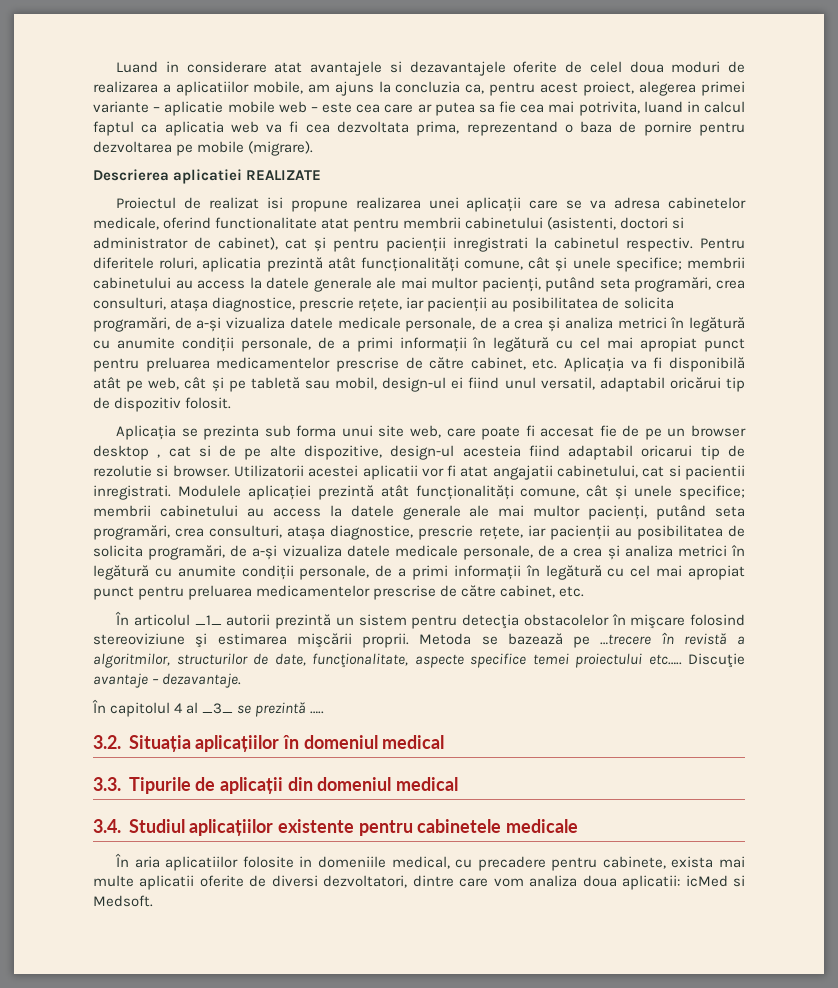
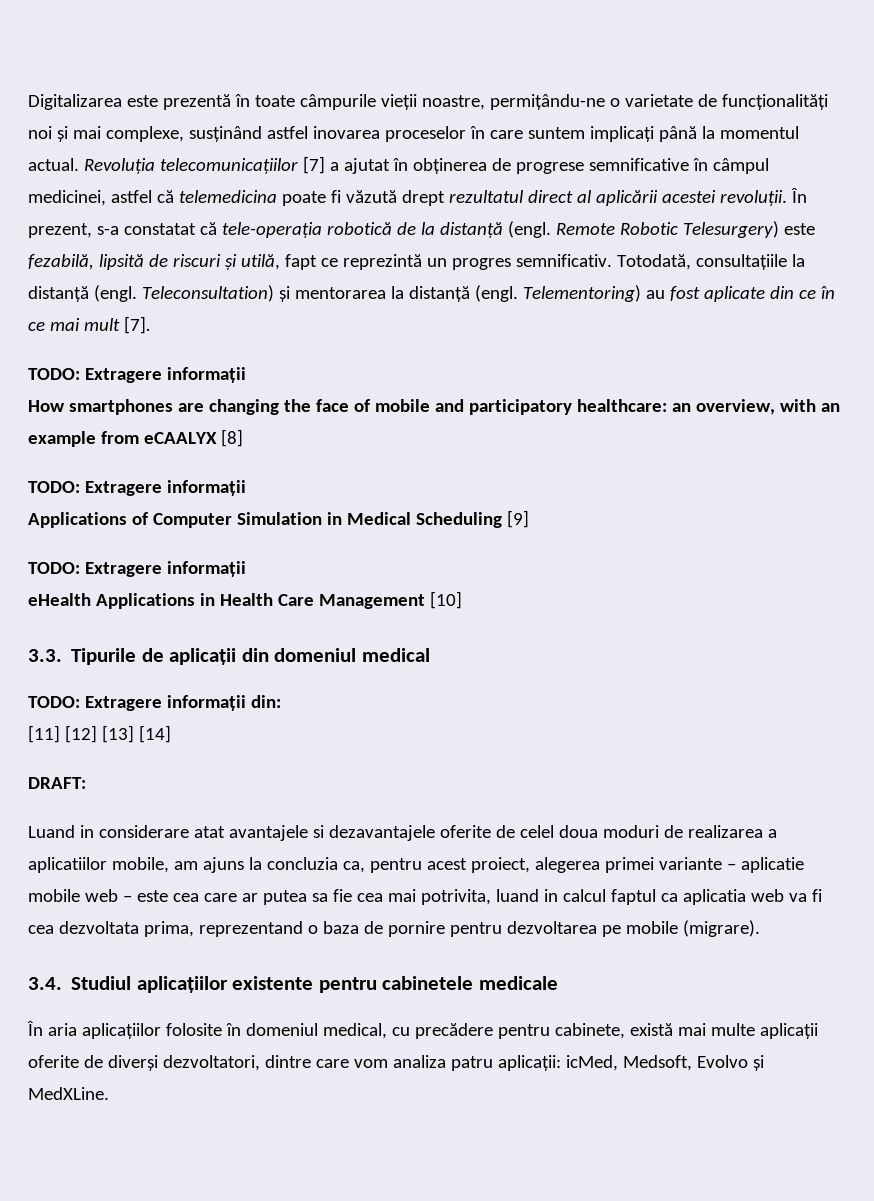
+ Digitalizarea este prezentă în toate câmpurile vieții noastre, permițându-ne o varietate de funcționalități noi și mai complexe, susținând astfel inovarea proceselor în care suntem implicați până la momentul actual. Revoluția telecomunicațiilor [7] a ajutat în obținerea de progrese semnificative în câmpul medicinei, astfel că telemedicina poate fi văzută drept rezultatul direct al aplicării acestei revoluții. În prezent, s-a constatat că tele-operația robotică de la distanță (engl. Remote Robotic Telesurgery) este fezabilă, lipsită de riscuri și utilă, fapt ce reprezintă un progres semnificativ. Totodată, consultațiile la distanță (engl. Teleconsultation) și mentorarea la distanță (engl. Telementoring) au fost aplicate din ce în ce mai mult [7].
+ TODO: Extragere informații
+ How smartphones are changing the face of mobile and participatory healthcare: an overview, with an example from eCAALYX [8]
+ TODO: Extragere informații
+ Applications of Computer Simulation in Medical Scheduling [9]
+ TODO: Extragere informații
+ eHealth Applications in Health Care Management [10]
+ 3.3. Tipurile de aplicații din domeniul medical
+ TODO: Extragere informații din:
+ [11] [12] [13] [14]
+ DRAFT:
- Descrierea aplicatiei REALIZATE
- Proiectul de realizat isi propune realizarea unei aplicații care se va adresa cabinetelor medicale, oferind functionalitate atat pentru membrii cabinetului (asistenti, doctori si administrator de cabinet), cat și pentru pacienții inregistrati la cabinetul respectiv. Pentru diferitele roluri, aplicatia prezintă atât funcționalități comune, cât și unele specifice; membrii cabinetului au access la datele generale ale mai multor pacienți, putând seta programări, crea consulturi, atașa diagnostice, prescrie rețete, iar pacienții au posibilitatea de solicita programări, de a-și vizualiza datele medicale personale, de a crea și analiza metrici în legătură cu anumite condiții personale, de a primi informații în legătură cu cel mai apropiat punct pentru preluarea medicamentelor prescrise de către cabinet, etc. Aplicația va fi disponibilă atât pe web, cât și pe tabletă sau mobil, design-ul ei fiind unul versatil, adaptabil oricărui tip de dispozitiv folosit.
- Aplicația se prezinta sub forma unui site web, care poate fi accesat fie de pe un browser desktop , cat si de pe alte dispozitive, design-ul acesteia fiind adaptabil oricarui tip de rezolutie si browser. Utilizatorii acestei aplicatii vor fi atat angajatii cabinetului, cat si pacientii inregistrati. Modulele aplicației prezintă atât funcționalități comune, cât și unele specifice; membrii cabinetului au access la datele generale ale mai multor pacienți, putând seta programări, crea consulturi, atașa diagnostice, prescrie rețete, iar pacienții au posibilitatea de solicita programări, de a-și vizualiza datele medicale personale, de a crea și analiza metrici în legătură cu anumite condiții personale, de a primi informații în legătură cu cel mai apropiat punct pentru preluarea medicamentelor prescrise de către cabinet, etc.
- În articolul _1_ autorii prezintă un sistem pentru detecţia obstacolelor în mişcare folosind stereoviziune şi estimarea mişcării proprii. Metoda se bazează pe …trecere în revistă a algoritmilor, structurilor de date, funcţionalitate, aspecte specifice temei proiectului etc….. Discuţie avantaje – dezavantaje.
- În capitolul 4 al _3_ se prezintă …..
- 3.2. Situația aplicațiilor în domeniul medical
- 3.3. Tipurile de aplicații din domeniul medical
- În aria aplicatiilor folosite in domeniile medical, cu precadere pentru cabinete, exista mai multe aplicatii oferite de diversi dezvoltatori, dintre care vom analiza doua aplicatii: icMed si Medsoft.
+ În aria aplicațiilor folosite în domeniul medical, cu precădere pentru cabinete, există mai multe aplicații oferite de diverși dezvoltatori, dintre care vom analiza patru aplicații: icMed, Medsoft, Evolvo și MedXLine.

